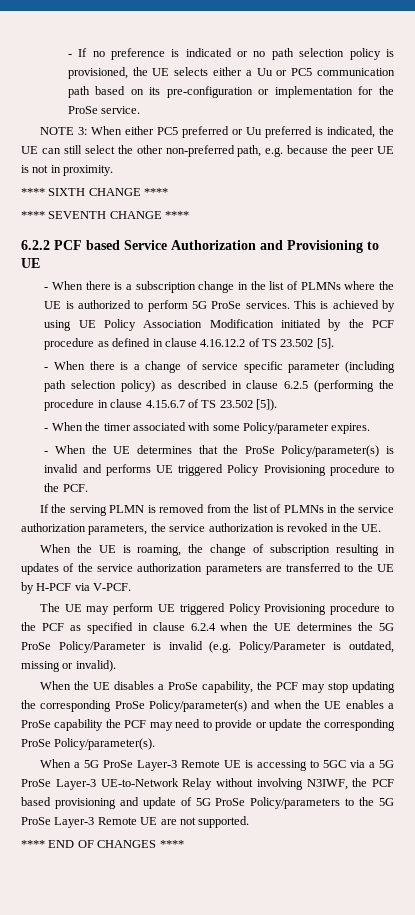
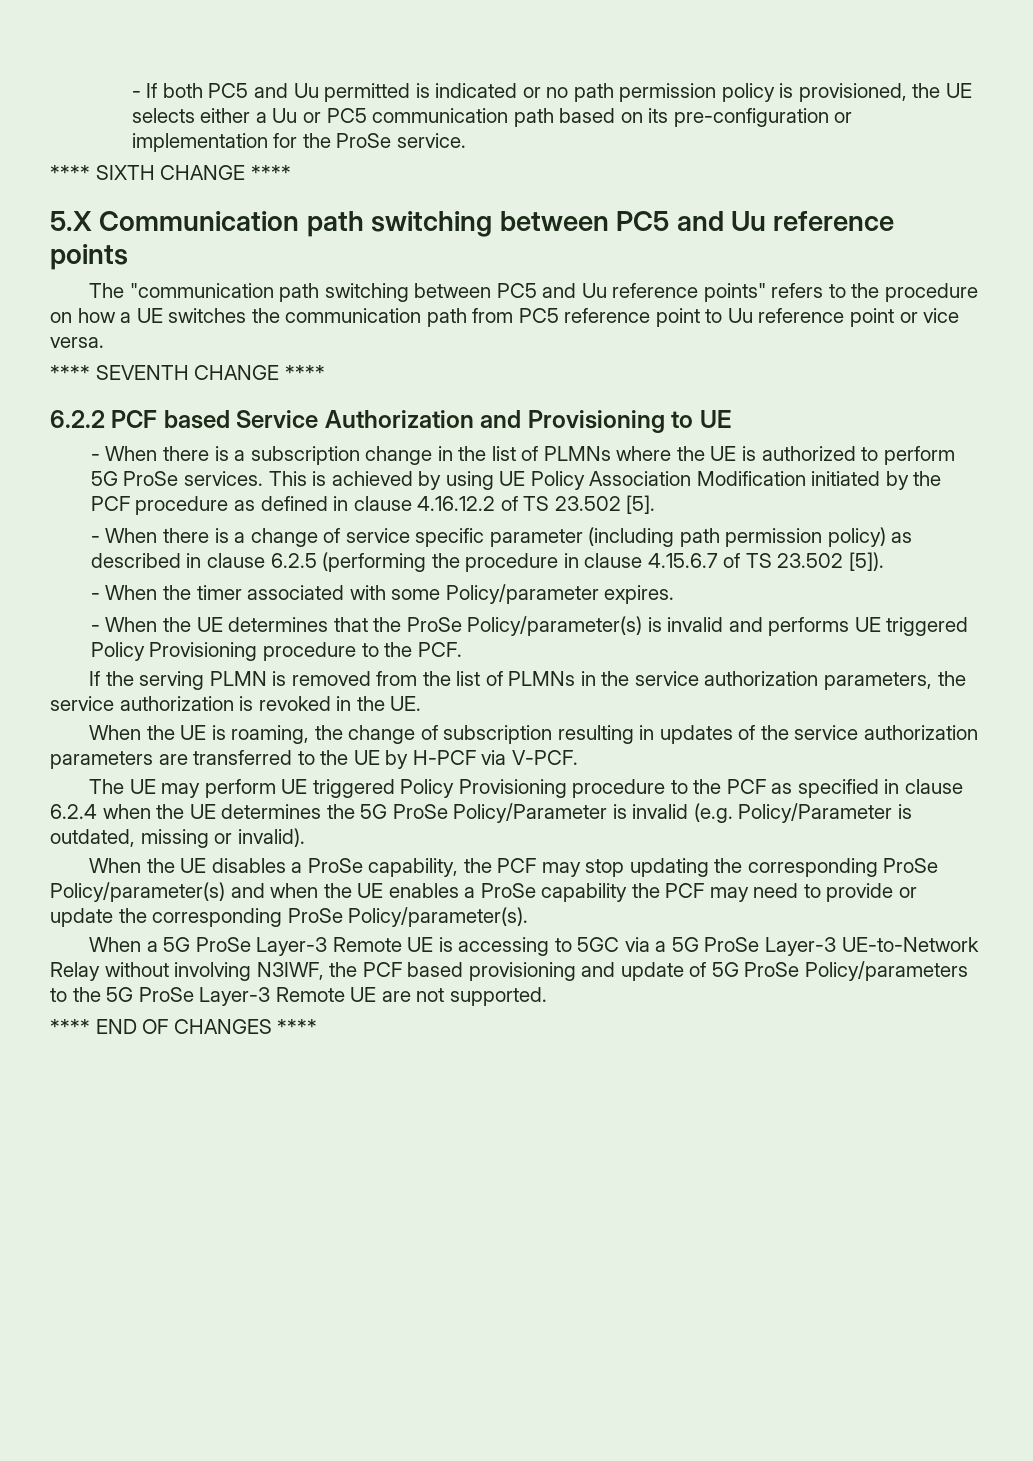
- - If no preference is indicated or no path selection policy is provisioned, the UE selects either a Uu or PC5 communication path based on its pre-configuration or implementation for the ProSe service.
+ - If both PC5 and Uu permitted is indicated or no path permission policy is provisioned, the UE selects either a Uu or PC5 communication path based on its pre-configuration or implementation for the ProSe service.
- NOTE 3: When either PC5 preferred or Uu preferred is indicated, the UE can still select the other non-preferred path, e.g. because the peer UE is not in proximity.
  **** SIXTH CHANGE ****
+ 5.X Communication path switching between PC5 and Uu reference points
+ The "communication path switching between PC5 and Uu reference points" refers to the procedure on how a UE switches the communication path from PC5 reference point to Uu reference point or vice versa.
- - When there is a change of service specific parameter (including path selection policy) as described in clause 6.2.5 (performing the procedure in clause 4.15.6.7 of TS 23.502 [5]).
+ - When there is a change of service specific parameter (including path permission policy) as described in clause 6.2.5 (performing the procedure in clause 4.15.6.7 of TS 23.502 [5]).

